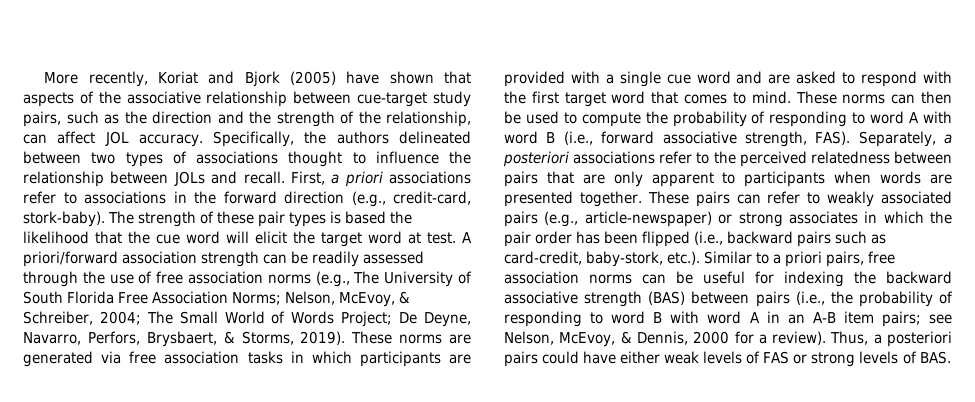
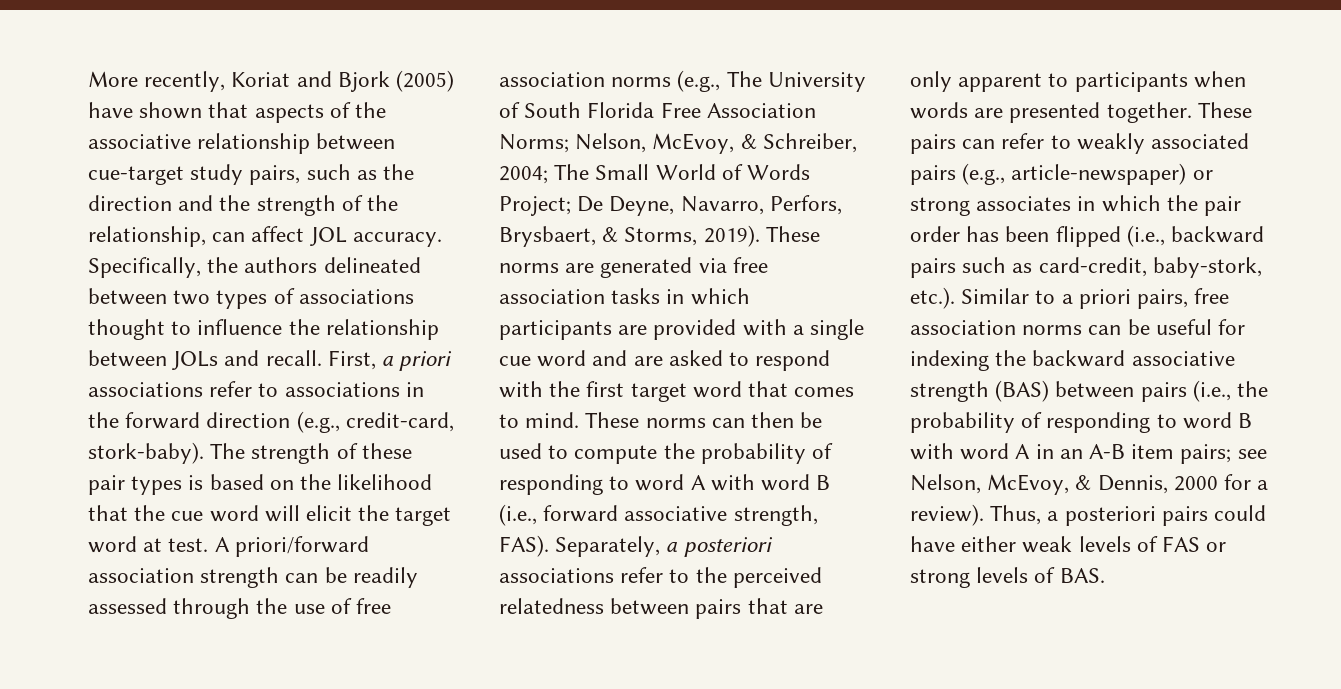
- The strength of these pair types is based the likelihood that the cue word will elicit the target word at test.
+ The strength of these pair types is based on the likelihood that the cue word will elicit the target word at test.

